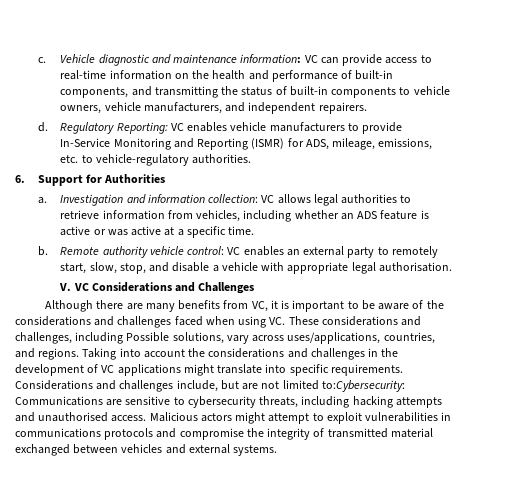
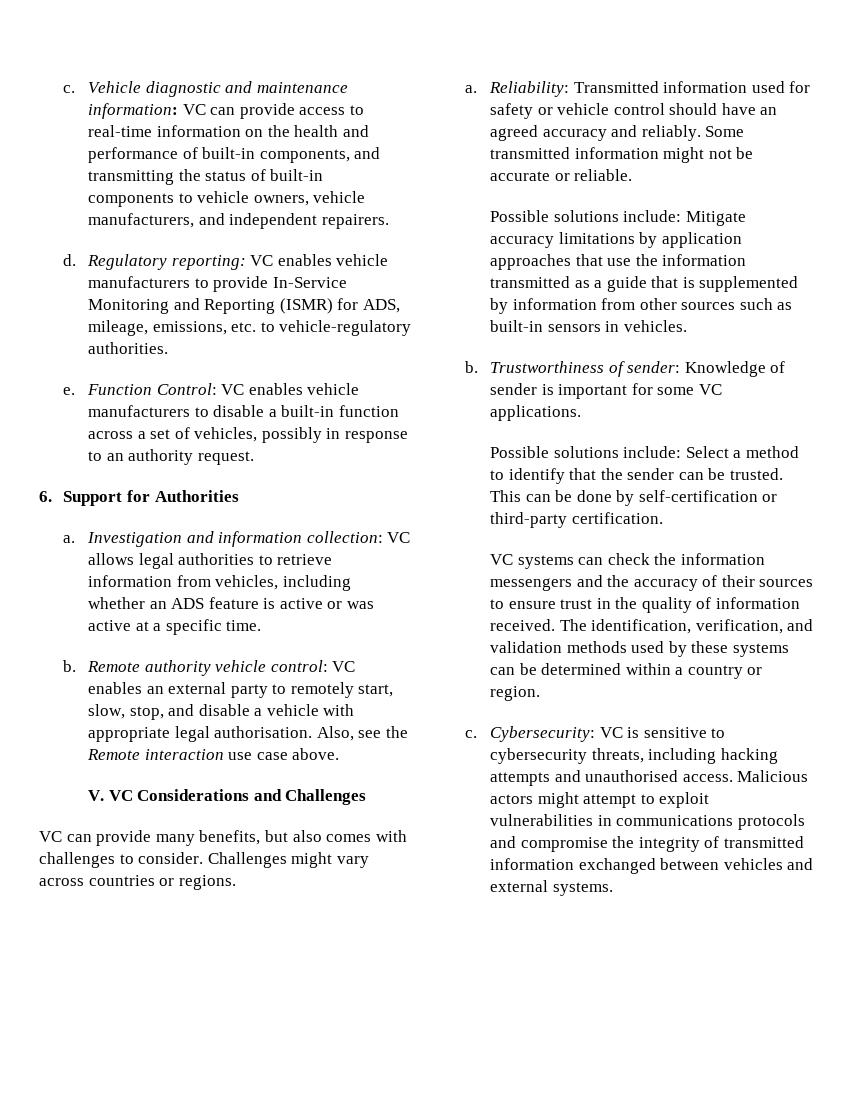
- Regulatory Reporting: VC enables vehicle manufacturers to provide In-Service Monitoring and Reporting (ISMR) for ADS, mileage, emissions, etc. to vehicle-regulatory authorities.
+ Regulatory reporting: VC enables vehicle manufacturers to provide In-Service Monitoring and Reporting (ISMR) for ADS, mileage, emissions, etc. to vehicle-regulatory authorities.
+ e. Function Control: VC enables vehicle manufacturers to disable a built-in function across a set of vehicles, possibly in response to an authority request.
+ Also, see the Remote interaction use case above.
- Although there are many benefits from VC, it is important to be aware of the considerations and challenges faced when using VC. These considerations and challenges, including Possible solutions, vary across uses/applications, countries, and regions. Taking into account the considerations and challenges in the development of VC applications might translate into specific requirements. Considerations and challenges include, but are not limited to:Cybersecurity: Communications are sensitive to cybersecurity threats, including hacking attempts and unauthorised access.
+ VC can provide many benefits, but also comes with challenges to consider. Challenges might vary across countries or regions.
+ a. Reliability: Transmitted information used for safety or vehicle control should have an agreed accuracy and reliably. Some transmitted information might not be accurate or reliable.
+ Possible solutions include: Mitigate accuracy limitations by application approaches that use the information transmitted as a guide that is supplemented by information from other sources such as built-in sensors in vehicles.
+ b. Trustworthiness of sender: Knowledge of sender is important for some VC applications.
+ Possible solutions include: Select a method to identify that the sender can be trusted. This can be done by self-certification or third-party certification.
+ VC systems can check the information messengers and the accuracy of their sources to ensure trust in the quality of information received. The identification, verification, and validation methods used by these systems can be determined within a country or region.
+ c. Cybersecurity: VC is sensitive to cybersecurity threats, including hacking attempts and unauthorised access.
- Malicious actors might attempt to exploit vulnerabilities in communications protocols and compromise the integrity of transmitted material exchanged between vehicles and external systems.
+ Malicious actors might attempt to exploit vulnerabilities in communications protocols and compromise the integrity of transmitted information exchanged between vehicles and external systems.

